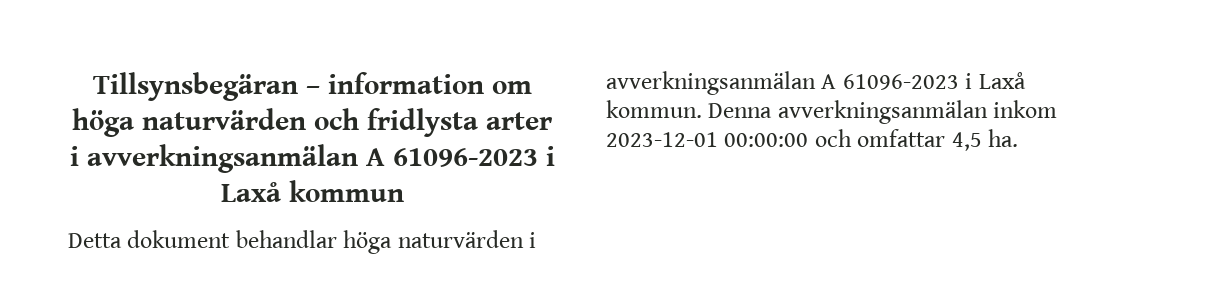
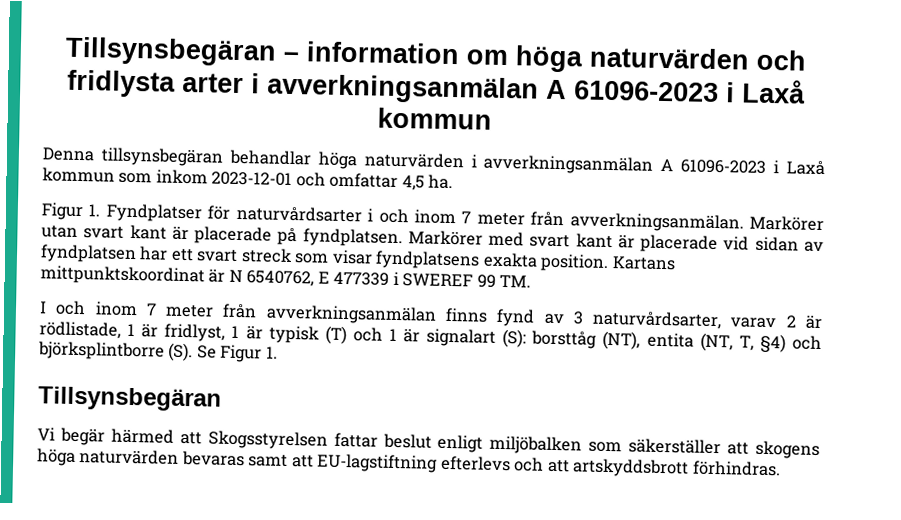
- Detta dokument behandlar höga naturvärden i avverkningsanmälan A 61096-2023 i Laxå kommun. Denna avverkningsanmälan inkom 2023-12-01 00:00:00 och omfattar 4,5 ha.
+ Denna tillsynsbegäran behandlar höga naturvärden i avverkningsanmälan A 61096-2023 i Laxå kommun som inkom 2023-12-01 och omfattar 4,5 ha.
+ Figur 1. Fyndplatser för naturvårdsarter i och inom 7 meter från avverkningsanmälan. Markörer utan svart kant är placerade på fyndplatsen. Markörer med svart kant är placerade vid sidan av fyndplatsen har ett svart streck som visar fyndplatsens exakta position. Kartans mittpunktskoordinat är N 6540762, E 477339 i SWEREF 99 TM.
+ I och inom 7 meter från avverkningsanmälan finns fynd av 3 naturvårdsarter, varav 2 är rödlistade, 1 är fridlyst, 1 är typisk (T) och 1 är signalart (S): borsttåg (NT), entita (NT, T, §4) och björksplintborre (S). Se Figur 1.
+ Tillsynsbegäran
+ Vi begär härmed att Skogsstyrelsen fattar beslut enligt miljöbalken som säkerställer att skogens höga naturvärden bevaras samt att EU-lagstiftning efterlevs och att artskyddsbrott förhindras.

